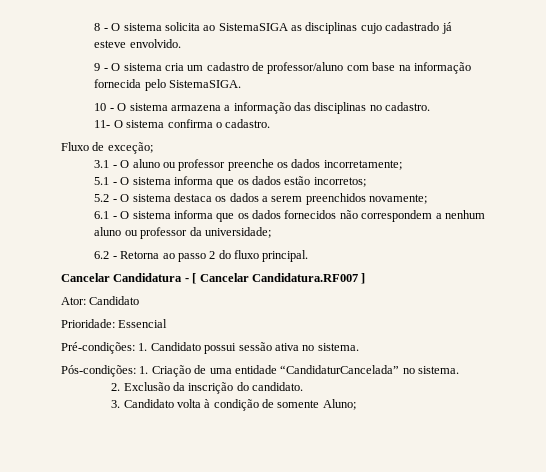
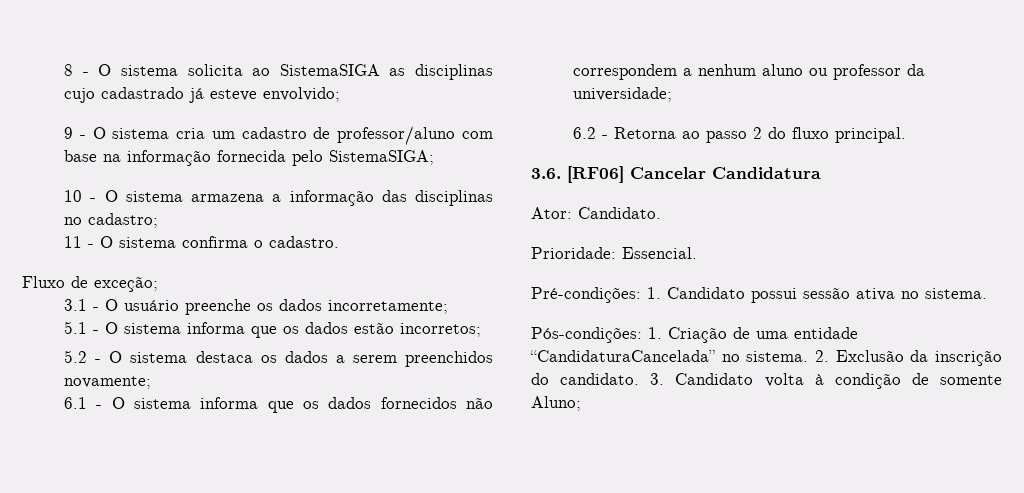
- 8 - O sistema solicita ao SistemaSIGA as disciplinas cujo cadastrado já esteve envolvido.
+ 8 - O sistema solicita ao SistemaSIGA as disciplinas cujo cadastrado já esteve envolvido;
- 9 - O sistema cria um cadastro de professor/aluno com base na informação fornecida pelo SistemaSIGA.
+ 9 - O sistema cria um cadastro de professor/aluno com base na informação fornecida pelo SistemaSIGA;
- 10 - O sistema armazena a informação das disciplinas no cadastro.
- 11- O sistema confirma o cadastro.
+ 10 - O sistema armazena a informação das disciplinas no cadastro;
+ 11 - O sistema confirma o cadastro.
- 3.1 - O aluno ou professor preenche os dados incorretamente;
+ 3.1 - O usuário preenche os dados incorretamente;
- Cancelar Candidatura - [ Cancelar Candidatura.RF007 ]
+ 3.6. [RF06] Cancelar Candidatura
- Ator: Candidato
+ Ator: Candidato.
- Prioridade: Essencial
+ Prioridade: Essencial.
- Pós-condições: 1. Criação de uma entidade “CandidaturCancelada” no sistema.
- 2. Exclusão da inscrição do candidato.
- 3. Candidato volta à condição de somente Aluno;
+ Pós-condições: 1. Criação de uma entidade “CandidaturaCancelada” no sistema. 2. Exclusão da inscrição do candidato. 3. Candidato volta à condição de somente Aluno;

